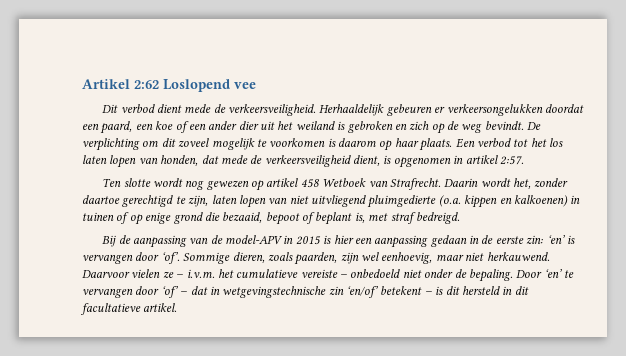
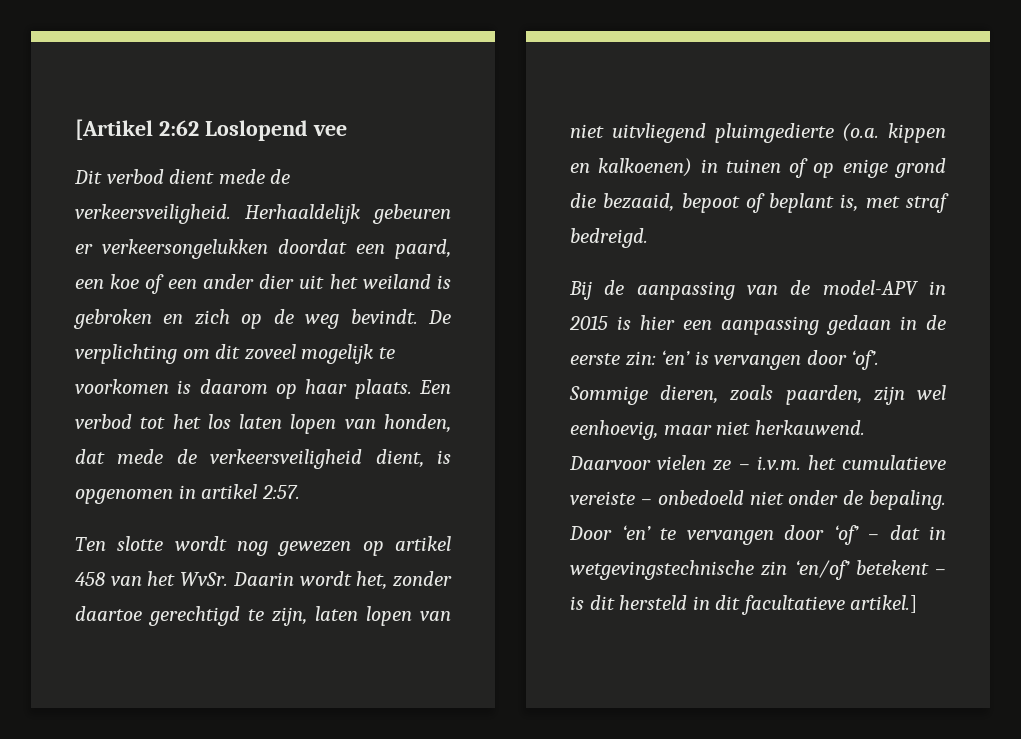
- Artikel 2:62 Loslopend vee
+ [Artikel 2:62 Loslopend vee
- Ten slotte wordt nog gewezen op artikel 458 Wetboek van Strafrecht.
+ Ten slotte wordt nog gewezen op artikel 458 van het WvSr.
- Door ‘en’ te vervangen door ‘of’ – dat in wetgevingstechnische zin ‘en/of’ betekent – is dit hersteld in dit facultatieve artikel.
+ Door ‘en’ te vervangen door ‘of’ – dat in wetgevingstechnische zin ‘en/of’ betekent – is dit hersteld in dit facultatieve artikel.]

